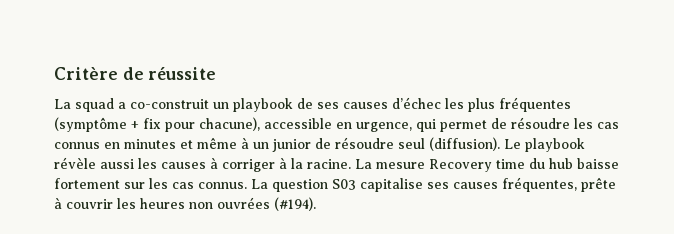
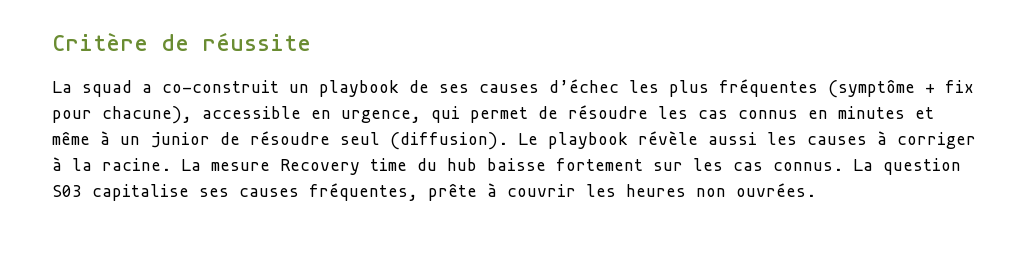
- La question S03 capitalise ses causes fréquentes, prête à couvrir les heures non ouvrées (#194).
+ La question S03 capitalise ses causes fréquentes, prête à couvrir les heures non ouvrées.

